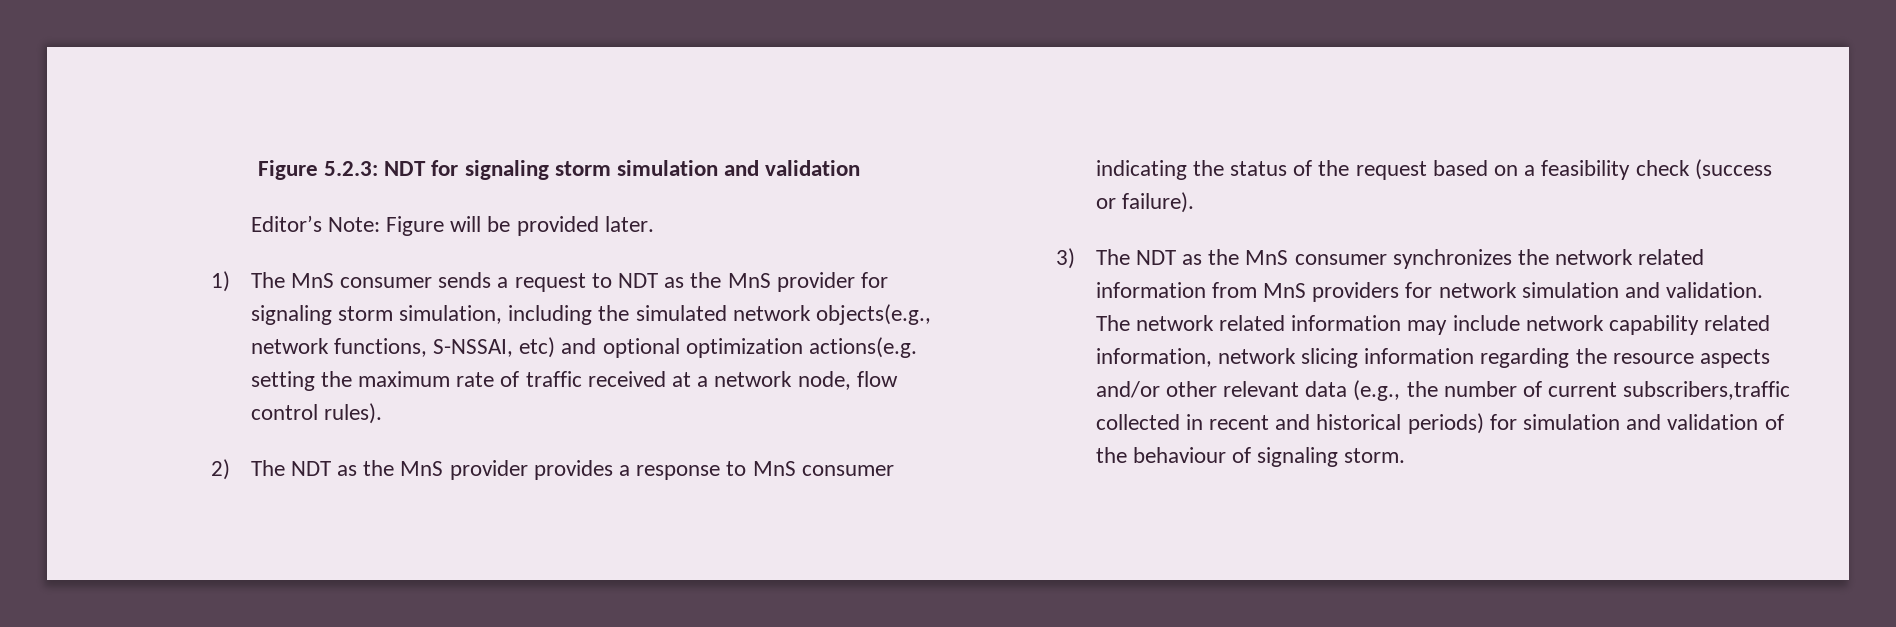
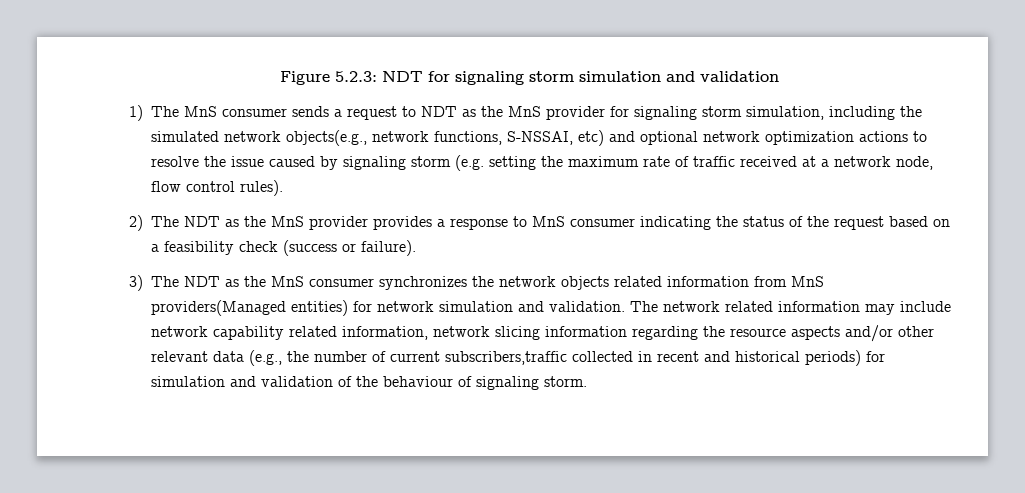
- Editor’s Note: Figure will be provided later.
- 1) The MnS consumer sends a request to NDT as the MnS provider for signaling storm simulation, including the simulated network objects(e.g., network functions, S-NSSAI, etc) and optional optimization actions(e.g. setting the maximum rate of traffic received at a network node, flow control rules).
+ 1) The MnS consumer sends a request to NDT as the MnS provider for signaling storm simulation, including the simulated network objects(e.g., network functions, S-NSSAI, etc) and optional network optimization actions to resolve the issue caused by signaling storm (e.g. setting the maximum rate of traffic received at a network node, flow control rules).
- 3) The NDT as the MnS consumer synchronizes the network related information from MnS providers for network simulation and validation.
+ 3) The NDT as the MnS consumer synchronizes the network objects related information from MnS providers(Managed entities) for network simulation and validation.

